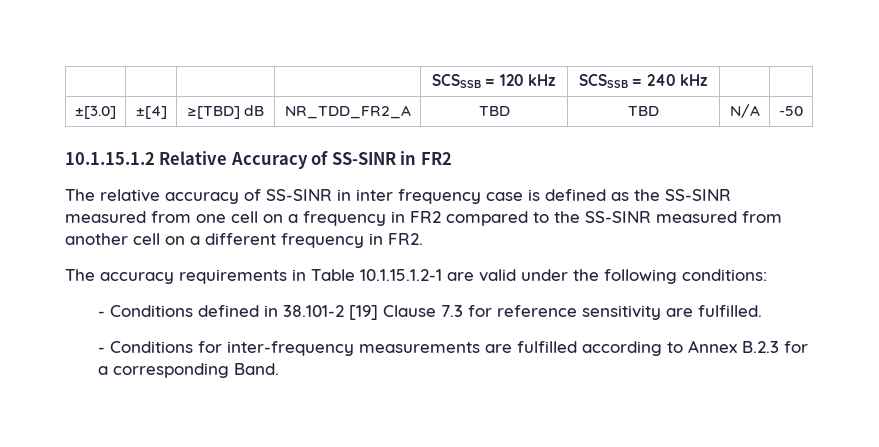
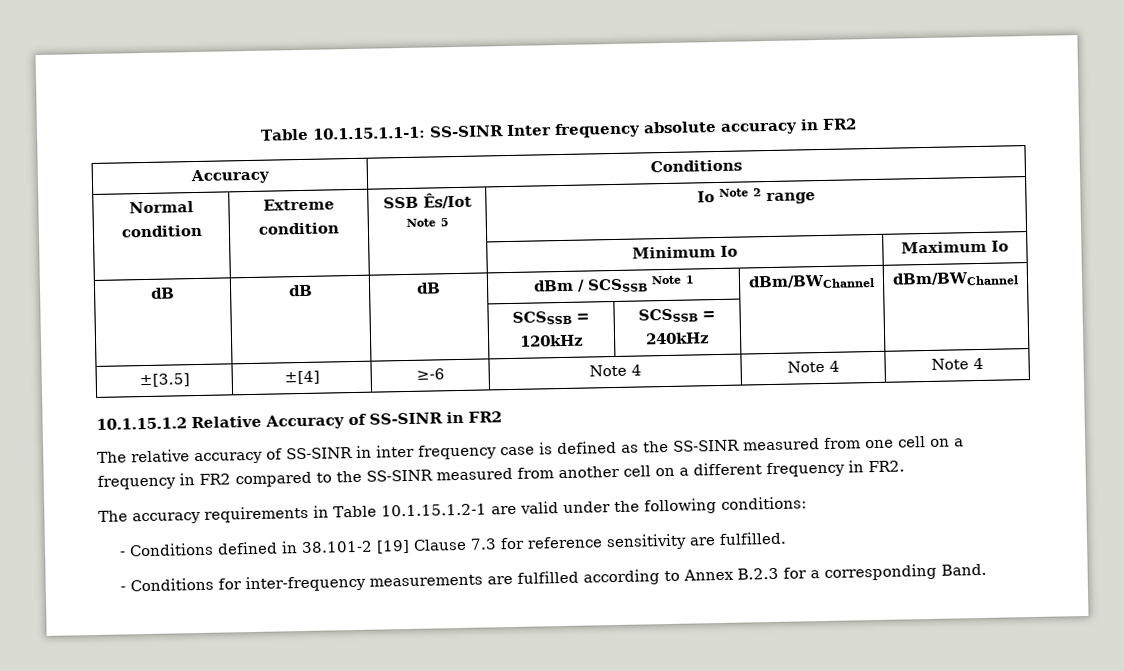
- | | | | SCSSSB = 120 kHz | SCSSSB = 240 kHz | |
- ±[3.0] | ±[4] | ≥[TBD] dB | NR_TDD_FR2_A | TBD | TBD | N/A | -50
+ Table 10.1.15.1.1-1: SS-SINR Inter frequency absolute accuracy in FR2
+ Accuracy | Conditions
+ Normal condition | Extreme condition | SSB Ês/Iot Note 5 | Io Note 2 range
+ | | | Minimum Io | Maximum Io
+ dB | dB | dB | dBm / SCSSSB Note 1 | dBm/BWChannel | dBm/BWChannel
+ | | | SCSSSB = 120kHz | SCSSSB = 240kHz | |
+ ±[3.5] | ±[4] | ≥-6 | Note 4 | Note 4 | Note 4

